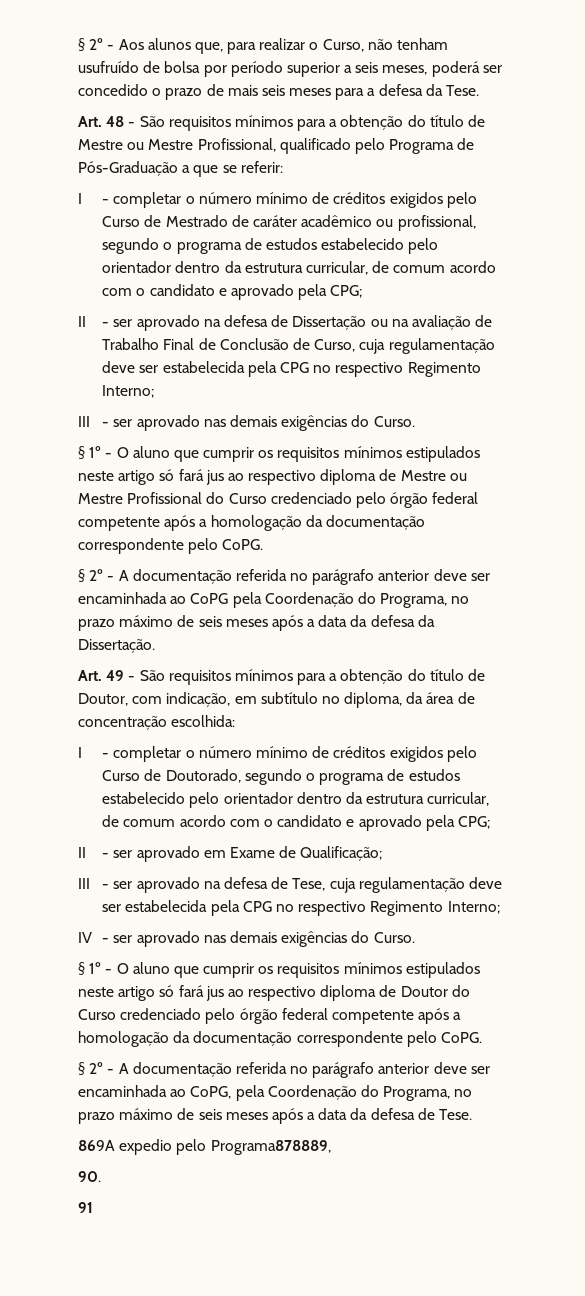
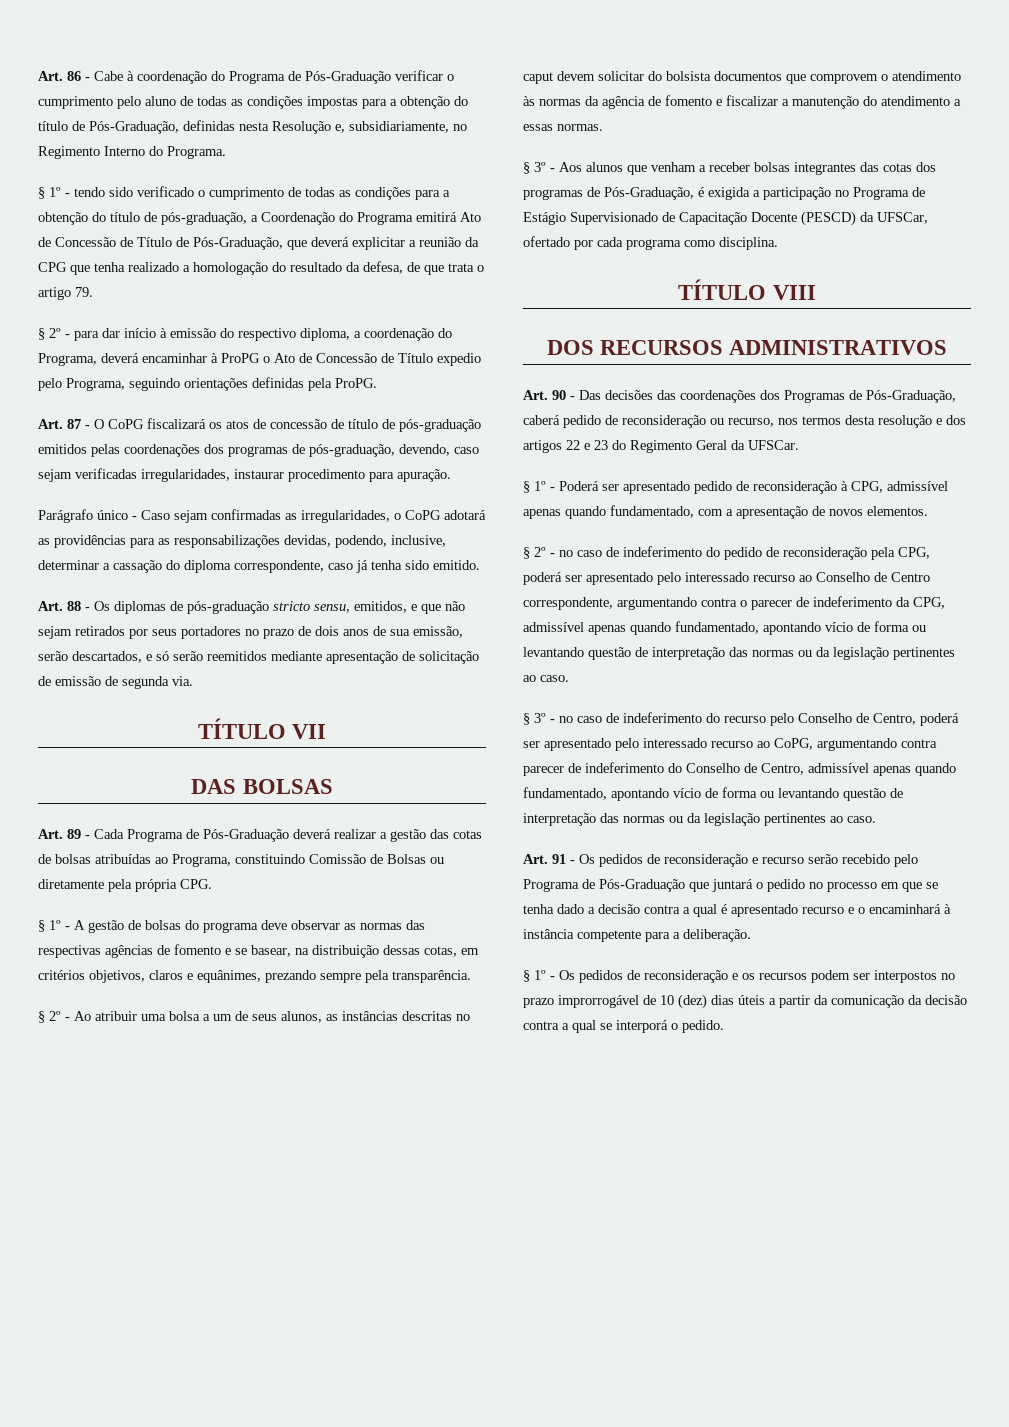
- § 2º - Aos alunos que, para realizar o Curso, não tenham usufruído de bolsa por período superior a seis meses, poderá ser concedido o prazo de mais seis meses para a defesa da Tese.
- Art. 48 - São requisitos mínimos para a obtenção do título de Mestre ou Mestre Profissional, qualificado pelo Programa de Pós-Graduação a que se referir:
- I - completar o número mínimo de créditos exigidos pelo Curso de Mestrado de caráter acadêmico ou profissional, segundo o programa de estudos estabelecido pelo orientador dentro da estrutura curricular, de comum acordo com o candidato e aprovado pela CPG;
- II - ser aprovado na defesa de Dissertação ou na avaliação de Trabalho Final de Conclusão de Curso, cuja regulamentação deve ser estabelecida pela CPG no respectivo Regimento Interno;
- III - ser aprovado nas demais exigências do Curso.
- § 1º - O aluno que cumprir os requisitos mínimos estipulados neste artigo só fará jus ao respectivo diploma de Mestre ou Mestre Profissional do Curso credenciado pelo órgão federal competente após a homologação da documentação correspondente pelo CoPG.
- § 2º - A documentação referida no parágrafo anterior deve ser encaminhada ao CoPG pela Coordenação do Programa, no prazo máximo de seis meses após a data da defesa da Dissertação.
- Art. 49 - São requisitos mínimos para a obtenção do título de Doutor, com indicação, em subtítulo no diploma, da área de concentração escolhida:
- I - completar o número mínimo de créditos exigidos pelo Curso de Doutorado, segundo o programa de estudos estabelecido pelo orientador dentro da estrutura curricular, de comum acordo com o candidato e aprovado pela CPG;
- II - ser aprovado em Exame de Qualificação;
- III - ser aprovado na defesa de Tese, cuja regulamentação deve ser estabelecida pela CPG no respectivo Regimento Interno;
- IV - ser aprovado nas demais exigências do Curso.
- § 1º - O aluno que cumprir os requisitos mínimos estipulados neste artigo só fará jus ao respectivo diploma de Doutor do Curso credenciado pelo órgão federal competente após a homologação da documentação correspondente pelo CoPG.
- § 2º - A documentação referida no parágrafo anterior deve ser encaminhada ao CoPG, pela Coordenação do Programa, no prazo máximo de seis meses após a data da defesa de Tese.
- 869A expedio pelo Programa878889,
- 90.
- 91
+ Art. 86 - Cabe à coordenação do Programa de Pós-Graduação verificar o cumprimento pelo aluno de todas as condições impostas para a obtenção do título de Pós-Graduação, definidas nesta Resolução e, subsidiariamente, no Regimento Interno do Programa.
+ § 1º - tendo sido verificado o cumprimento de todas as condições para a obtenção do título de pós-graduação, a Coordenação do Programa emitirá Ato de Concessão de Título de Pós-Graduação, que deverá explicitar a reunião da CPG que tenha realizado a homologação do resultado da defesa, de que trata o artigo 79.
+ § 2º - para dar início à emissão do respectivo diploma, a coordenação do Programa, deverá encaminhar à ProPG o Ato de Concessão de Título expedio pelo Programa, seguindo orientações definidas pela ProPG.
+ Art. 87 - O CoPG fiscalizará os atos de concessão de título de pós-graduação emitidos pelas coordenações dos programas de pós-graduação, devendo, caso sejam verificadas irregularidades, instaurar procedimento para apuração.
+ Parágrafo único - Caso sejam confirmadas as irregularidades, o CoPG adotará as providências para as responsabilizações devidas, podendo, inclusive, determinar a cassação do diploma correspondente, caso já tenha sido emitido.
+ Art. 88 - Os diplomas de pós-graduação stricto sensu, emitidos, e que não sejam retirados por seus portadores no prazo de dois anos de sua emissão, serão descartados, e só serão reemitidos mediante apresentação de solicitação de emissão de segunda via.
+ TÍTULO VII
+ DAS BOLSAS
+ Art. 89 - Cada Programa de Pós-Graduação deverá realizar a gestão das cotas de bolsas atribuídas ao Programa, constituindo Comissão de Bolsas ou diretamente pela própria CPG.
+ § 1º - A gestão de bolsas do programa deve observar as normas das respectivas agências de fomento e se basear, na distribuição dessas cotas, em critérios objetivos, claros e equânimes, prezando sempre pela transparência.
+ § 2º - Ao atribuir uma bolsa a um de seus alunos, as instâncias descritas no caput devem solicitar do bolsista documentos que comprovem o atendimento às normas da agência de fomento e fiscalizar a manutenção do atendimento a essas normas.
+ § 3º - Aos alunos que venham a receber bolsas integrantes das cotas dos programas de Pós-Graduação, é exigida a participação no Programa de Estágio Supervisionado de Capacitação Docente (PESCD) da UFSCar, ofertado por cada programa como disciplina.
+ TÍTULO VIII
+ DOS RECURSOS ADMINISTRATIVOS
+ Art. 90 - Das decisões das coordenações dos Programas de Pós-Graduação, caberá pedido de reconsideração ou recurso, nos termos desta resolução e dos artigos 22 e 23 do Regimento Geral da UFSCar.
+ § 1º - Poderá ser apresentado pedido de reconsideração à CPG, admissível apenas quando fundamentado, com a apresentação de novos elementos.
+ § 2º - no caso de indeferimento do pedido de reconsideração pela CPG, poderá ser apresentado pelo interessado recurso ao Conselho de Centro correspondente, argumentando contra o parecer de indeferimento da CPG, admissível apenas quando fundamentado, apontando vício de forma ou levantando questão de interpretação das normas ou da legislação pertinentes ao caso.
+ § 3º - no caso de indeferimento do recurso pelo Conselho de Centro, poderá ser apresentado pelo interessado recurso ao CoPG, argumentando contra parecer de indeferimento do Conselho de Centro, admissível apenas quando fundamentado, apontando vício de forma ou levantando questão de interpretação das normas ou da legislação pertinentes ao caso.
+ Art. 91 - Os pedidos de reconsideração e recurso serão recebido pelo Programa de Pós-Graduação que juntará o pedido no processo em que se tenha dado a decisão contra a qual é apresentado recurso e o encaminhará à instância competente para a deliberação.
+ § 1º - Os pedidos de reconsideração e os recursos podem ser interpostos no prazo improrrogável de 10 (dez) dias úteis a partir da comunicação da decisão contra a qual se interporá o pedido.

